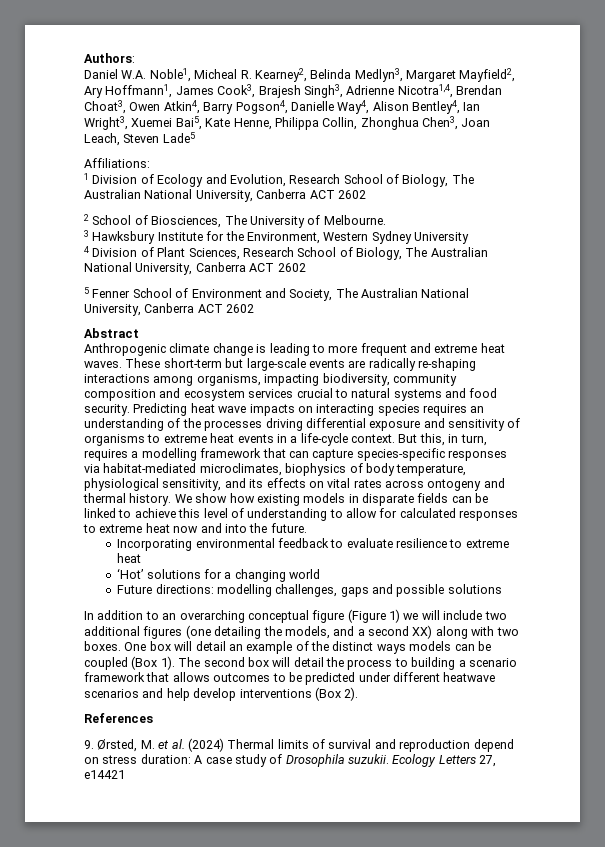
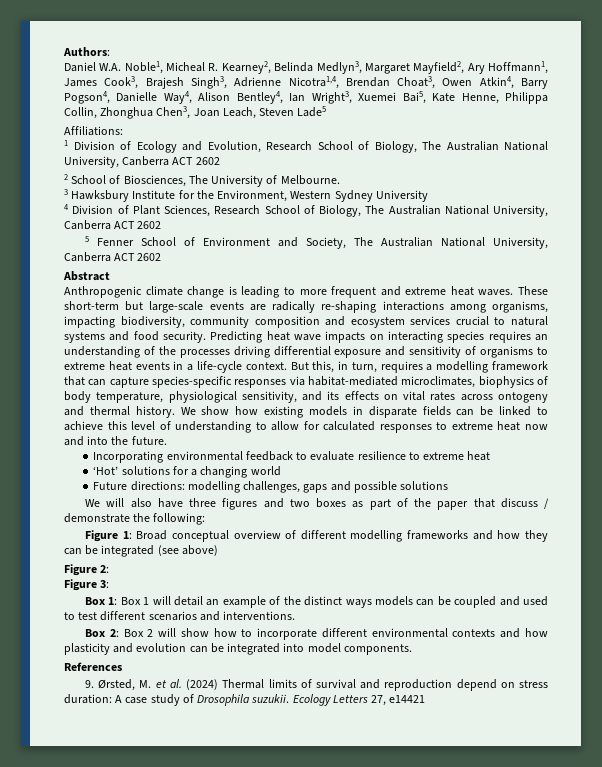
- In addition to an overarching conceptual figure (Figure 1) we will include two additional figures (one detailing the models, and a second XX) along with two boxes. One box will detail an example of the distinct ways models can be coupled (Box 1). The second box will detail the process to building a scenario framework that allows outcomes to be predicted under different heatwave scenarios and help develop interventions (Box 2).
+ We will also have three figures and two boxes as part of the paper that discuss / demonstrate the following:
+ Figure 1: Broad conceptual overview of different modelling frameworks and how they can be integrated (see above)
+ Figure 2:
+ Figure 3:
+ Box 1: Box 1 will detail an example of the distinct ways models can be coupled and used to test different scenarios and interventions.
+ Box 2: Box 2 will show how to incorporate different environmental contexts and how plasticity and evolution can be integrated into model components.

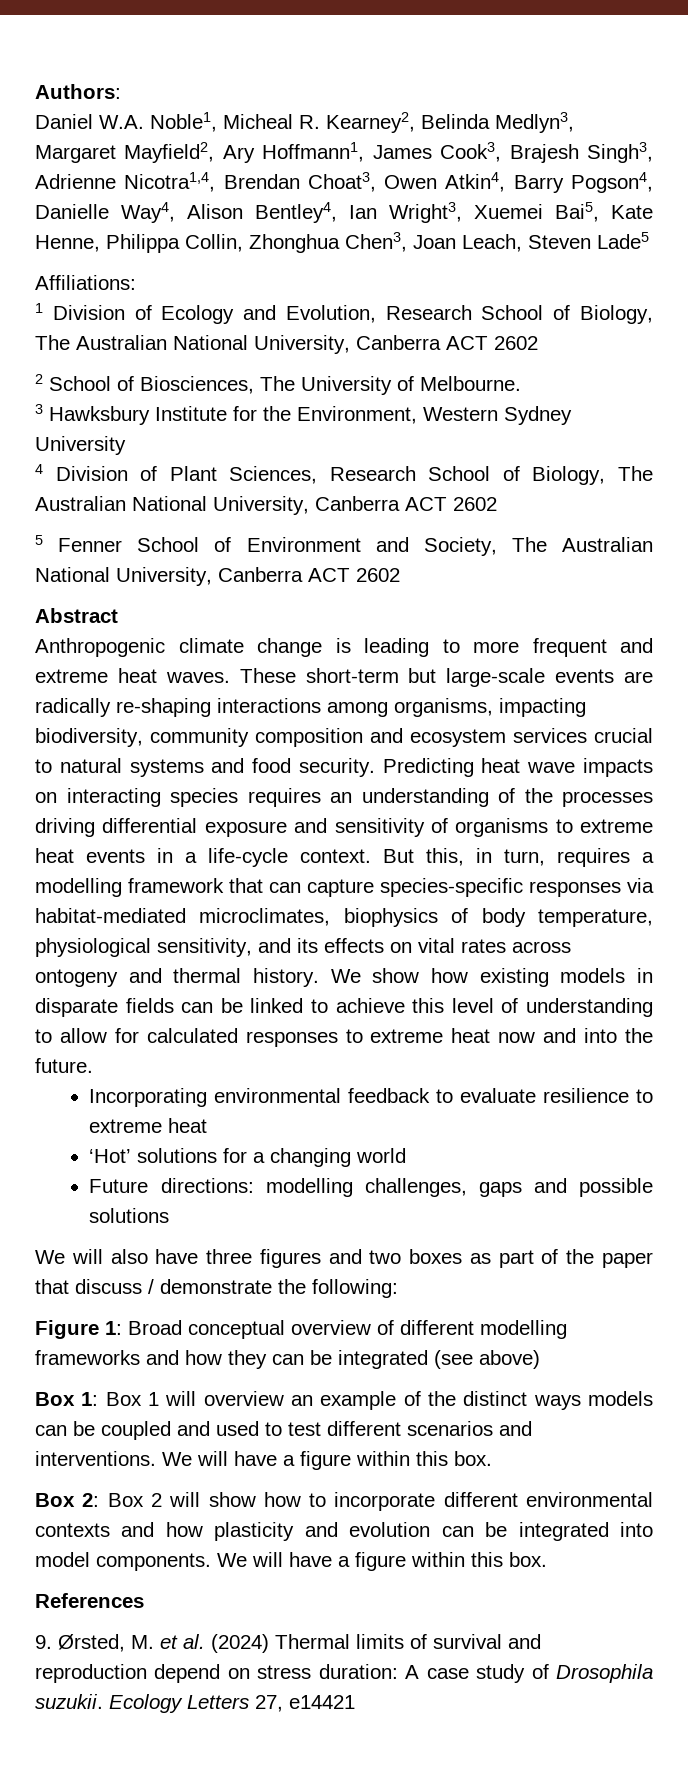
- Figure 2:
- Figure 3:
- Box 1: Box 1 will detail an example of the distinct ways models can be coupled and used to test different scenarios and interventions.
+ Box 1: Box 1 will overview an example of the distinct ways models can be coupled and used to test different scenarios and interventions. We will have a figure within this box.
- Box 2: Box 2 will show how to incorporate different environmental contexts and how plasticity and evolution can be integrated into model components.
+ Box 2: Box 2 will show how to incorporate different environmental contexts and how plasticity and evolution can be integrated into model components. We will have a figure within this box.

